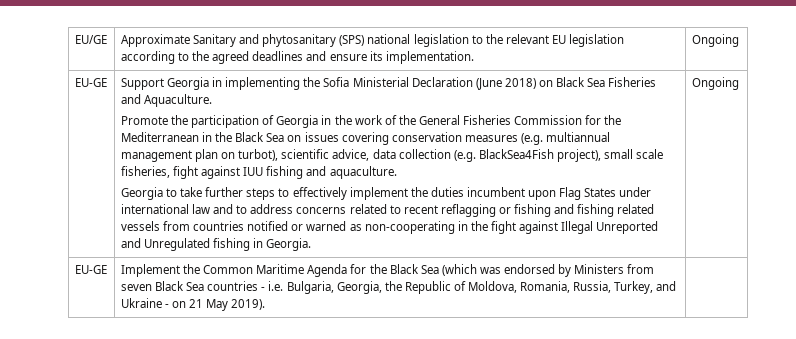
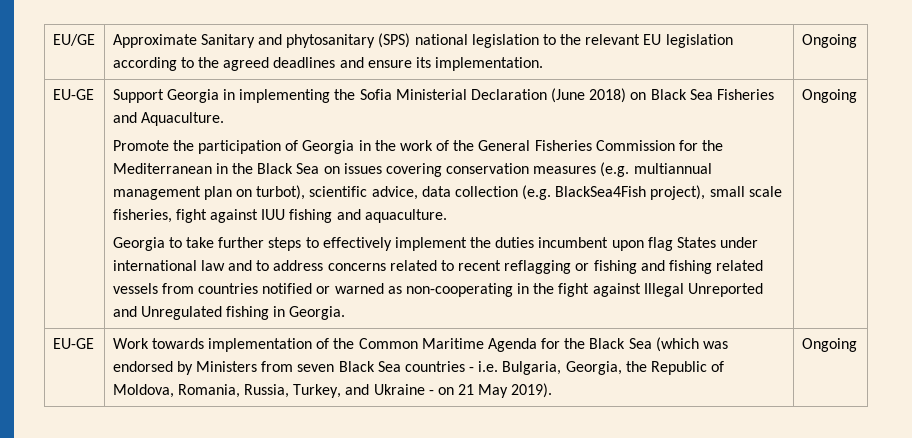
- Georgia to take further steps to effectively implement the duties incumbent upon Flag States under international law and to address concerns related to recent reflagging or fishing and fishing related vessels from countries notified or warned as non-cooperating in the fight against Illegal Unreported and Unregulated fishing in Georgia.
+ Georgia to take further steps to effectively implement the duties incumbent upon flag States under international law and to address concerns related to recent reflagging or fishing and fishing related vessels from countries notified or warned as non-cooperating in the fight against Illegal Unreported and Unregulated fishing in Georgia.
- Implement the Common Maritime Agenda for the Black Sea (which was endorsed by Ministers from seven Black Sea countries - i.e. Bulgaria, Georgia, the Republic of Moldova, Romania, Russia, Turkey, and Ukraine - on 21 May 2019).
+ Work towards implementation of the Common Maritime Agenda for the Black Sea (which was endorsed by Ministers from seven Black Sea countries - i.e. Bulgaria, Georgia, the Republic of Moldova, Romania, Russia, Turkey, and Ukraine - on 21 May 2019). | Ongoing

